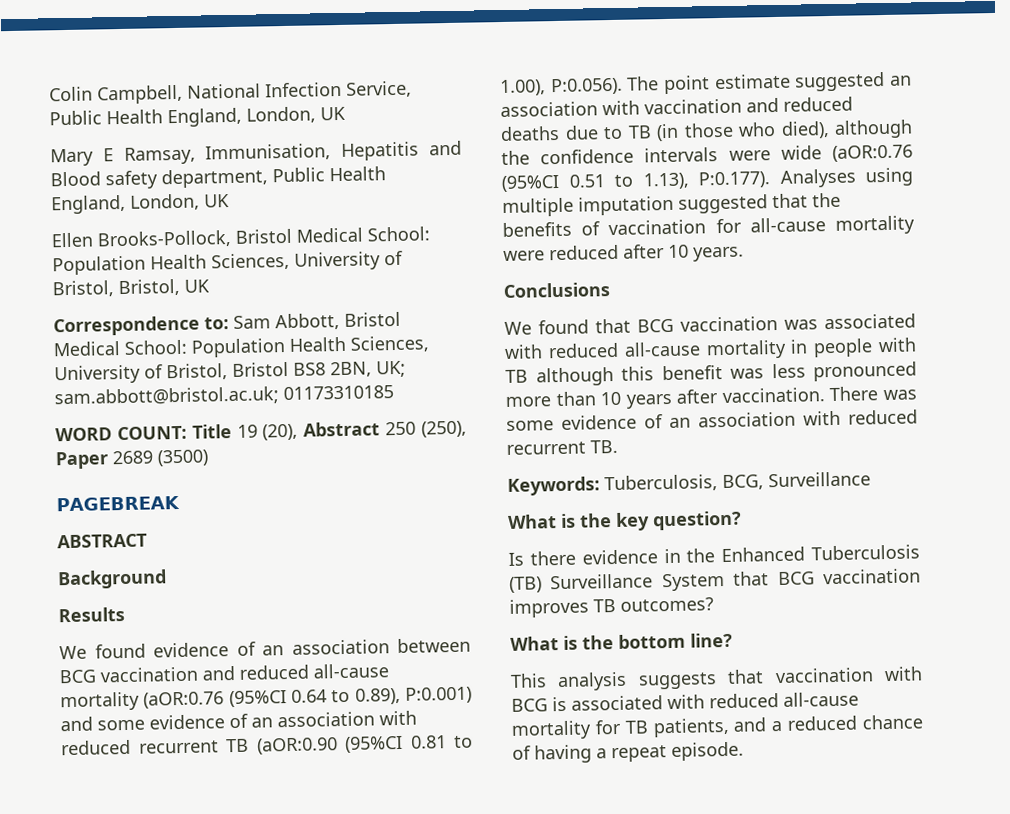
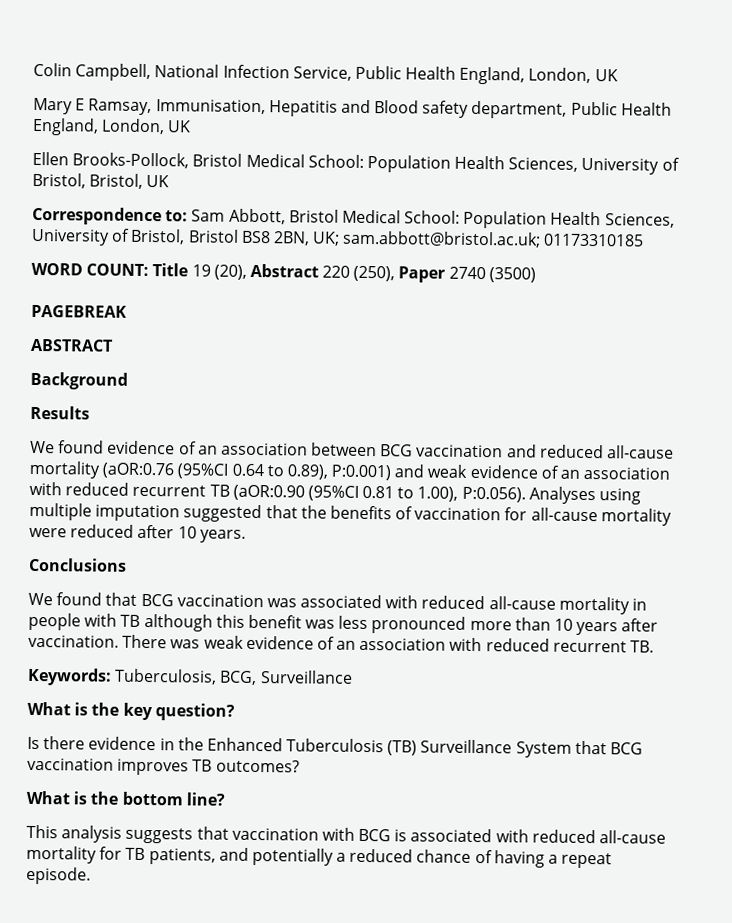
- WORD COUNT: Title 19 (20), Abstract 250 (250), Paper 2689 (3500)
+ WORD COUNT: Title 19 (20), Abstract 220 (250), Paper 2740 (3500)
- We found evidence of an association between BCG vaccination and reduced all-cause mortality (aOR:0.76 (95%CI 0.64 to 0.89), P:0.001) and some evidence of an association with reduced recurrent TB (aOR:0.90 (95%CI 0.81 to 1.00), P:0.056). The point estimate suggested an association with vaccination and reduced deaths due to TB (in those who died), although the confidence intervals were wide (aOR:0.76 (95%CI 0.51 to 1.13), P:0.177). Analyses using multiple imputation suggested that the benefits of vaccination for all-cause mortality were reduced after 10 years.
+ We found evidence of an association between BCG vaccination and reduced all-cause mortality (aOR:0.76 (95%CI 0.64 to 0.89), P:0.001) and weak evidence of an association with reduced recurrent TB (aOR:0.90 (95%CI 0.81 to 1.00), P:0.056). Analyses using multiple imputation suggested that the benefits of vaccination for all-cause mortality were reduced after 10 years.
- There was some evidence of an association with reduced recurrent TB.
+ There was weak evidence of an association with reduced recurrent TB.
- This analysis suggests that vaccination with BCG is associated with reduced all-cause mortality for TB patients, and a reduced chance of having a repeat episode.
+ This analysis suggests that vaccination with BCG is associated with reduced all-cause mortality for TB patients, and potentially a reduced chance of having a repeat episode.

